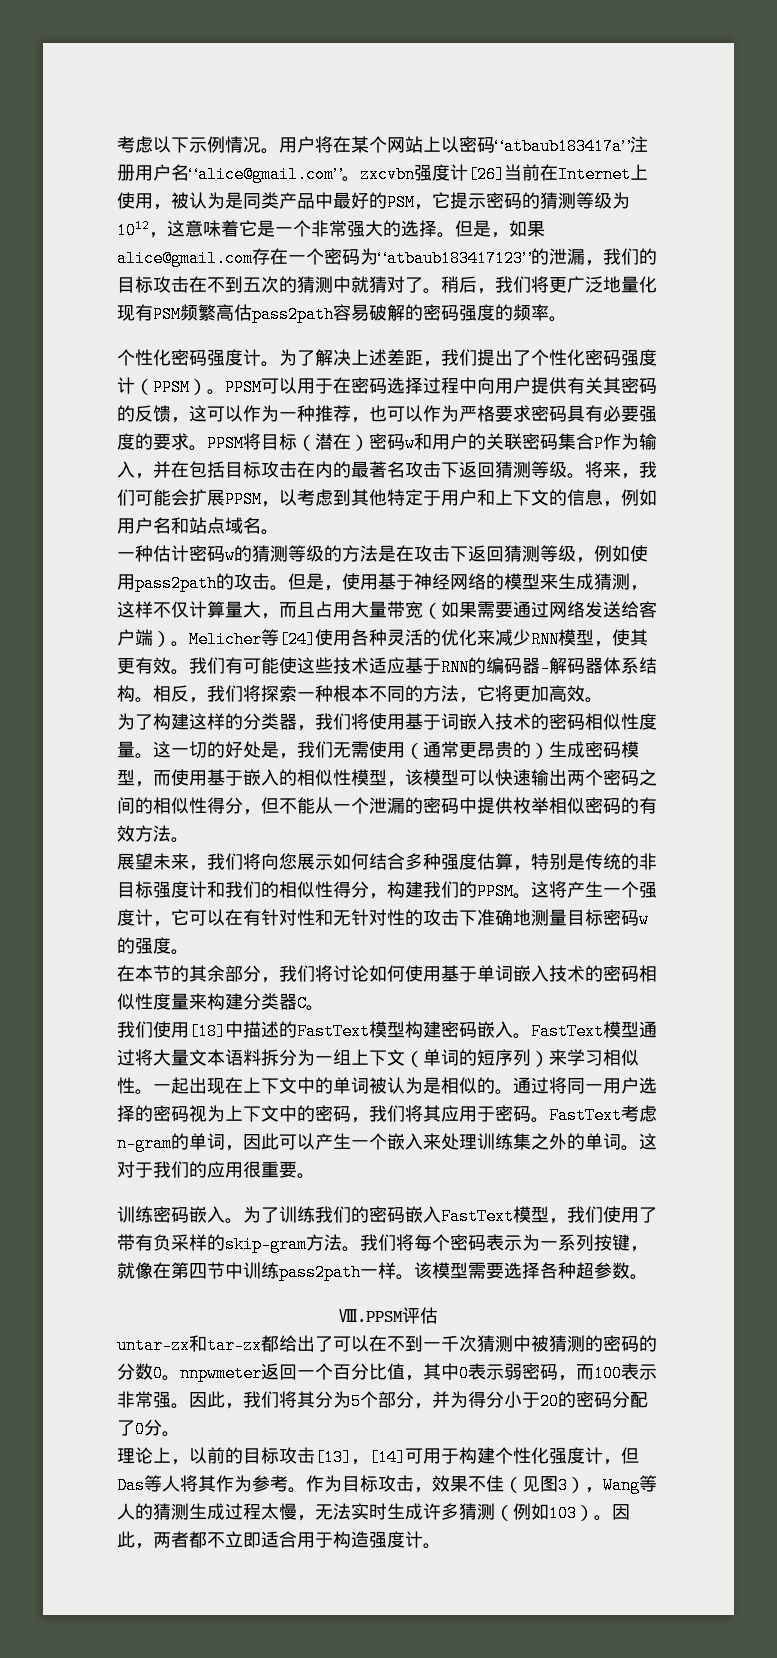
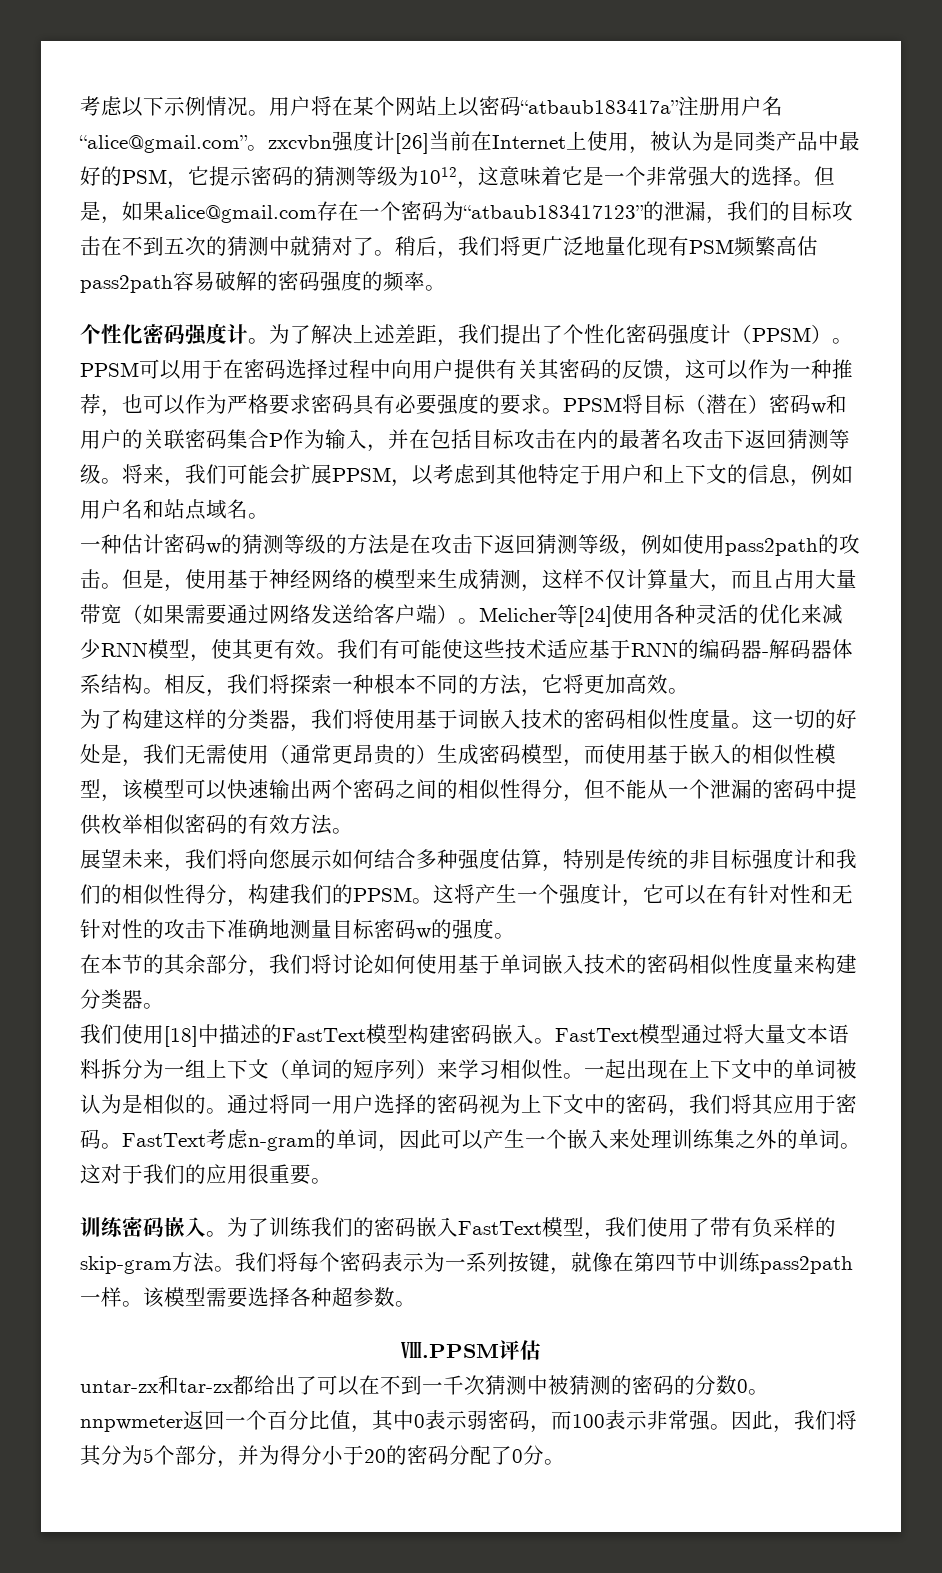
- 在本节的其余部分，我们将讨论如何使用基于单词嵌入技术的密码相似性度量来构建分类器C。
+ 在本节的其余部分，我们将讨论如何使用基于单词嵌入技术的密码相似性度量来构建分类器。
- 理论上，以前的目标攻击[13]，[14]可用于构建个性化强度计，但Das等人将其作为参考。作为目标攻击，效果不佳（见图3），Wang等人的猜测生成过程太慢，无法实时生成许多猜测（例如103）。因此，两者都不立即适合用于构造强度计。

